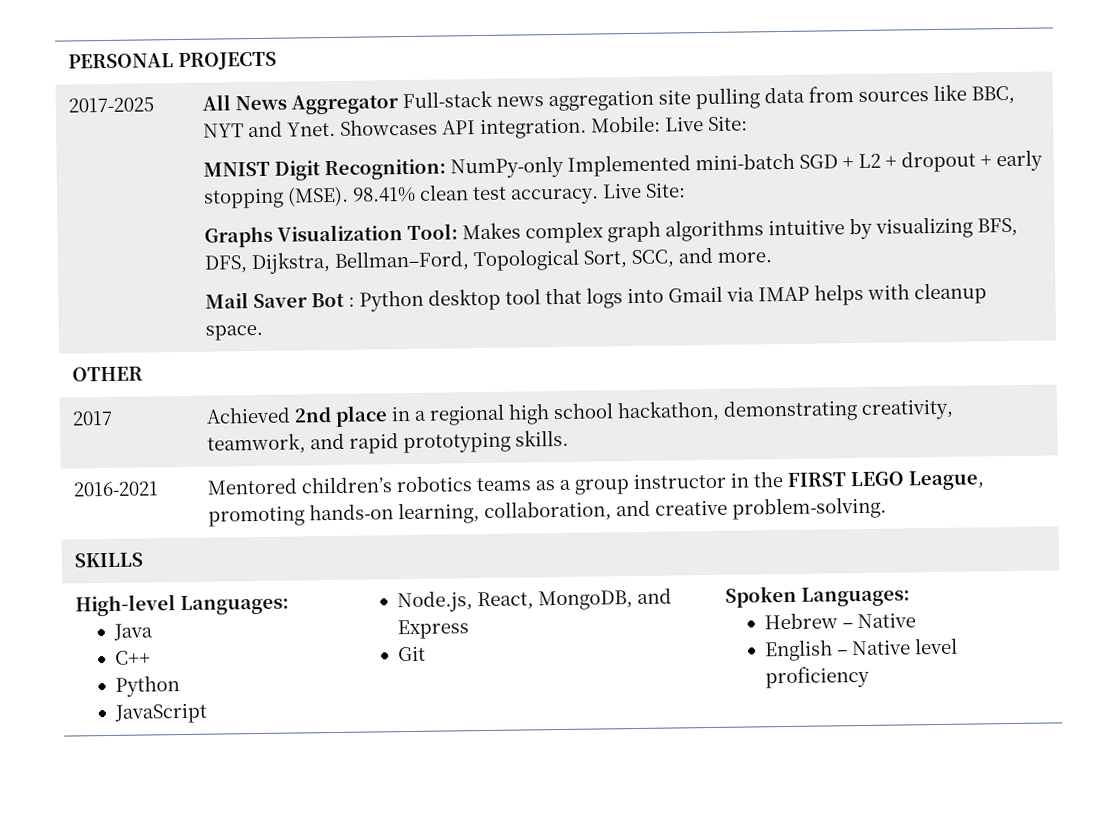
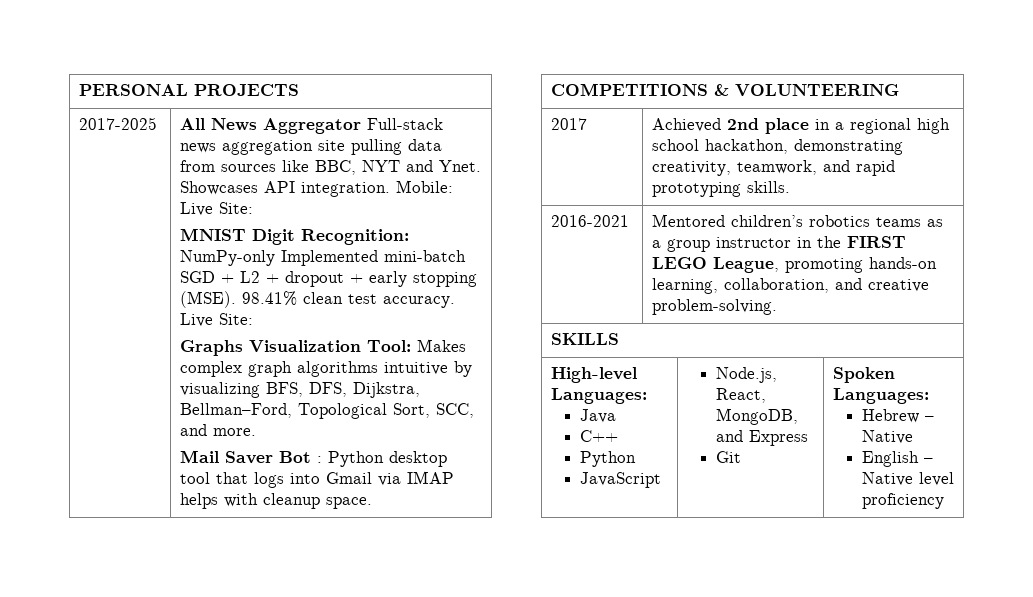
- OTHER
+ COMPETITIONS & VOLUNTEERING

